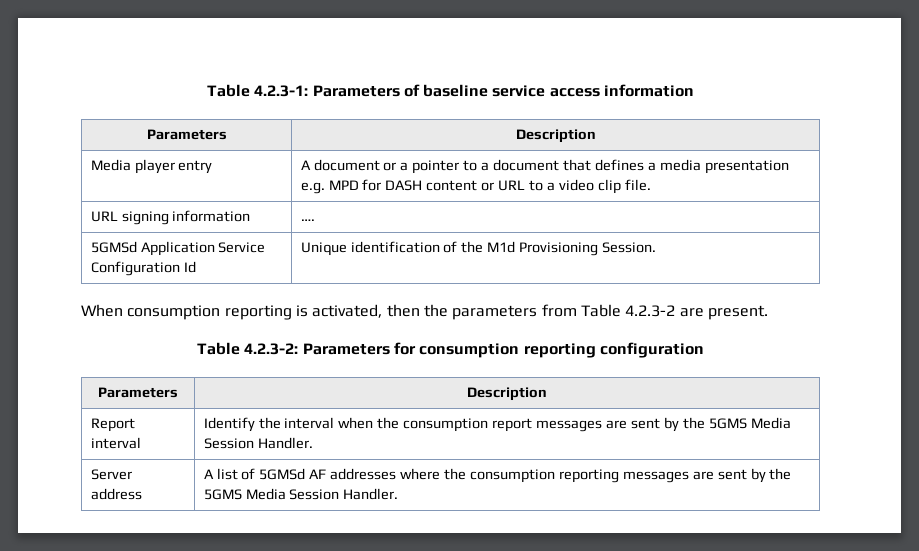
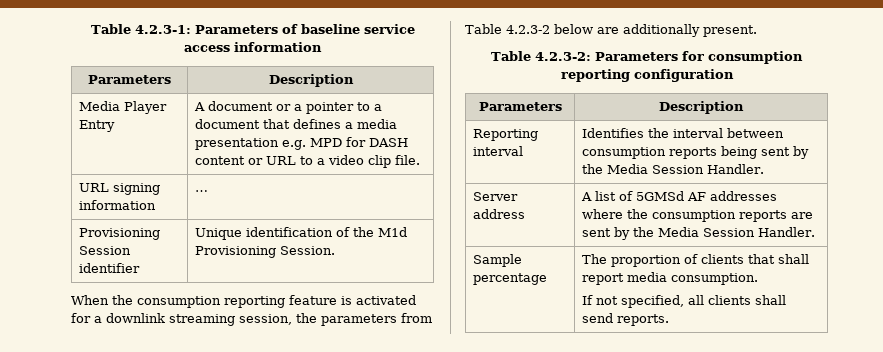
- Media player entry | A document or a pointer to a document that defines a media presentation e.g. MPD for DASH content or URL to a video clip file.
+ Media Player Entry | A document or a pointer to a document that defines a media presentation e.g. MPD for DASH content or URL to a video clip file.
- URL signing information | ….
- 5GMSd Application Service Configuration Id | Unique identification of the M1d Provisioning Session.
+ URL signing information | …
+ Provisioning Session identifier | Unique identification of the M1d Provisioning Session.
- When consumption reporting is activated, then the parameters from Table 4.2.3-2 are present.
+ When the consumption reporting feature is activated for a downlink streaming session, the parameters from Table 4.2.3-2 below are additionally present.
- Report interval | Identify the interval when the consumption report messages are sent by the 5GMS Media Session Handler.
+ Reporting interval | Identifies the interval between consumption reports being sent by the Media Session Handler.
- Server address | A list of 5GMSd AF addresses where the consumption reporting messages are sent by the 5GMS Media Session Handler.
+ Server address | A list of 5GMSd AF addresses where the consumption reports are sent by the Media Session Handler.
+ Sample percentage | The proportion of clients that shall report media consumption.
+ If not specified, all clients shall send reports.

